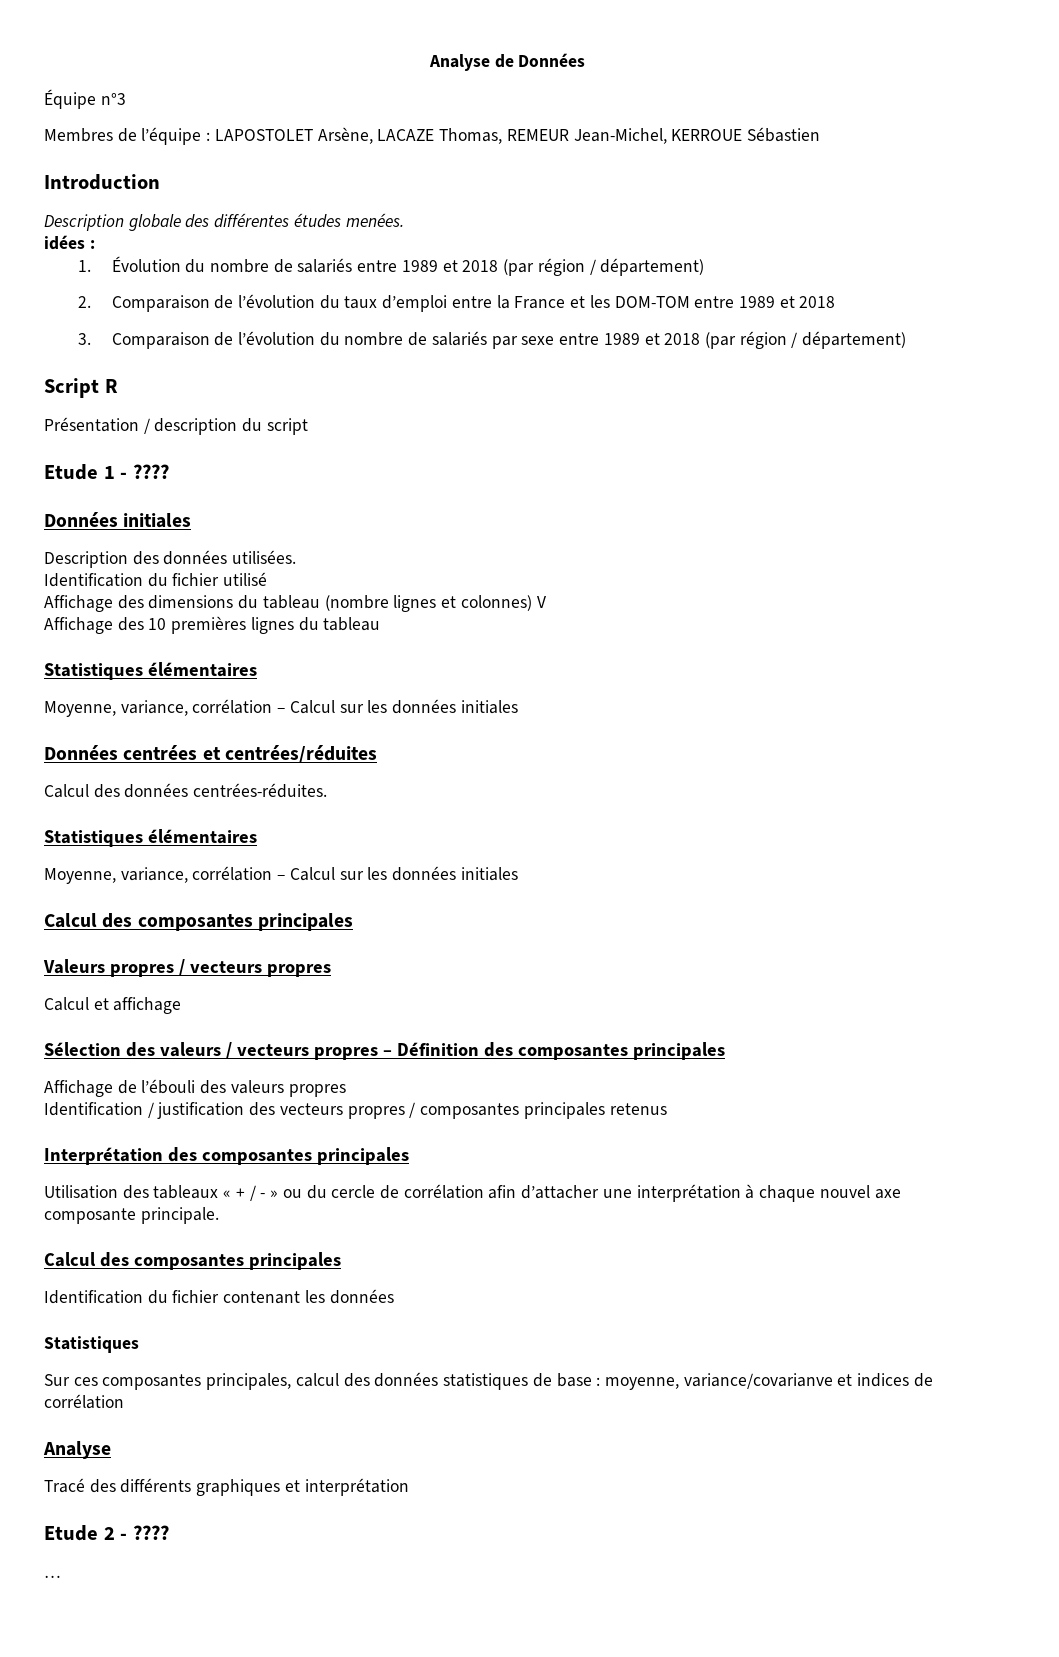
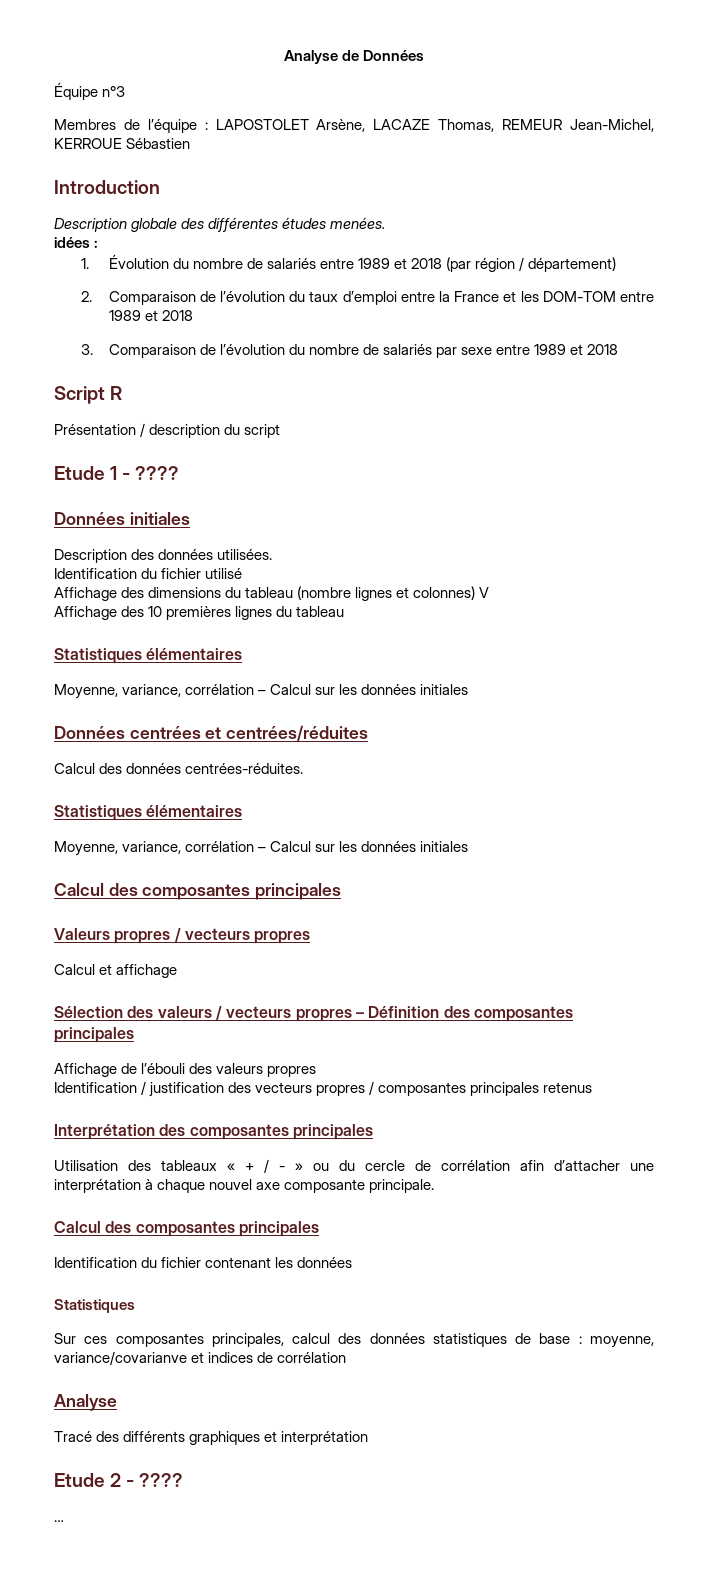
- 3. Comparaison de l’évolution du nombre de salariés par sexe entre 1989 et 2018 (par région / département)
+ 3. Comparaison de l’évolution du nombre de salariés par sexe entre 1989 et 2018

